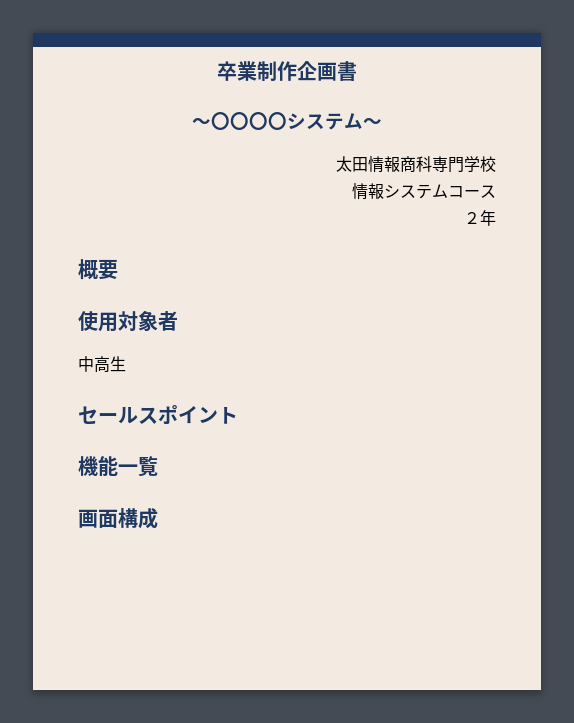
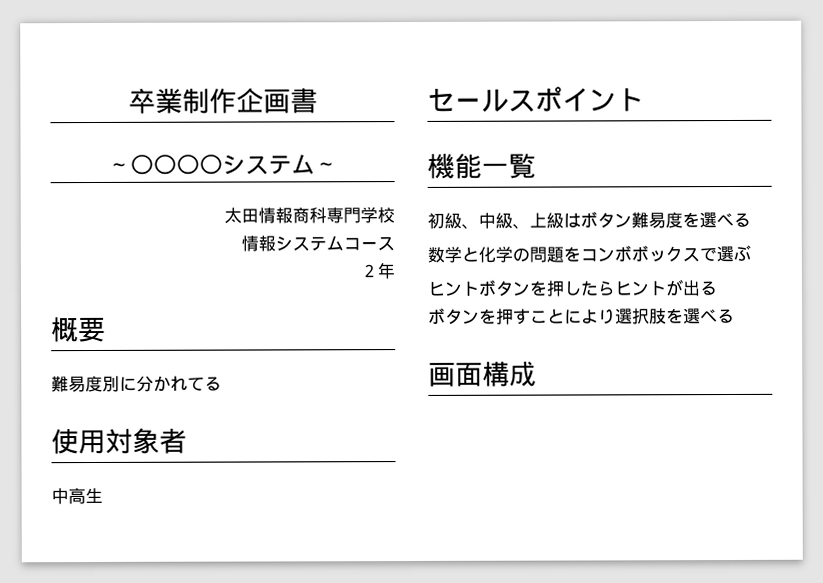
+ 難易度別に分かれてる
+ 初級、中級、上級はボタン難易度を選べる
+ 数学と化学の問題をコンボボックスで選ぶ
+ ヒントボタンを押したらヒントが出る
+ ボタンを押すことにより選択肢を選べる

